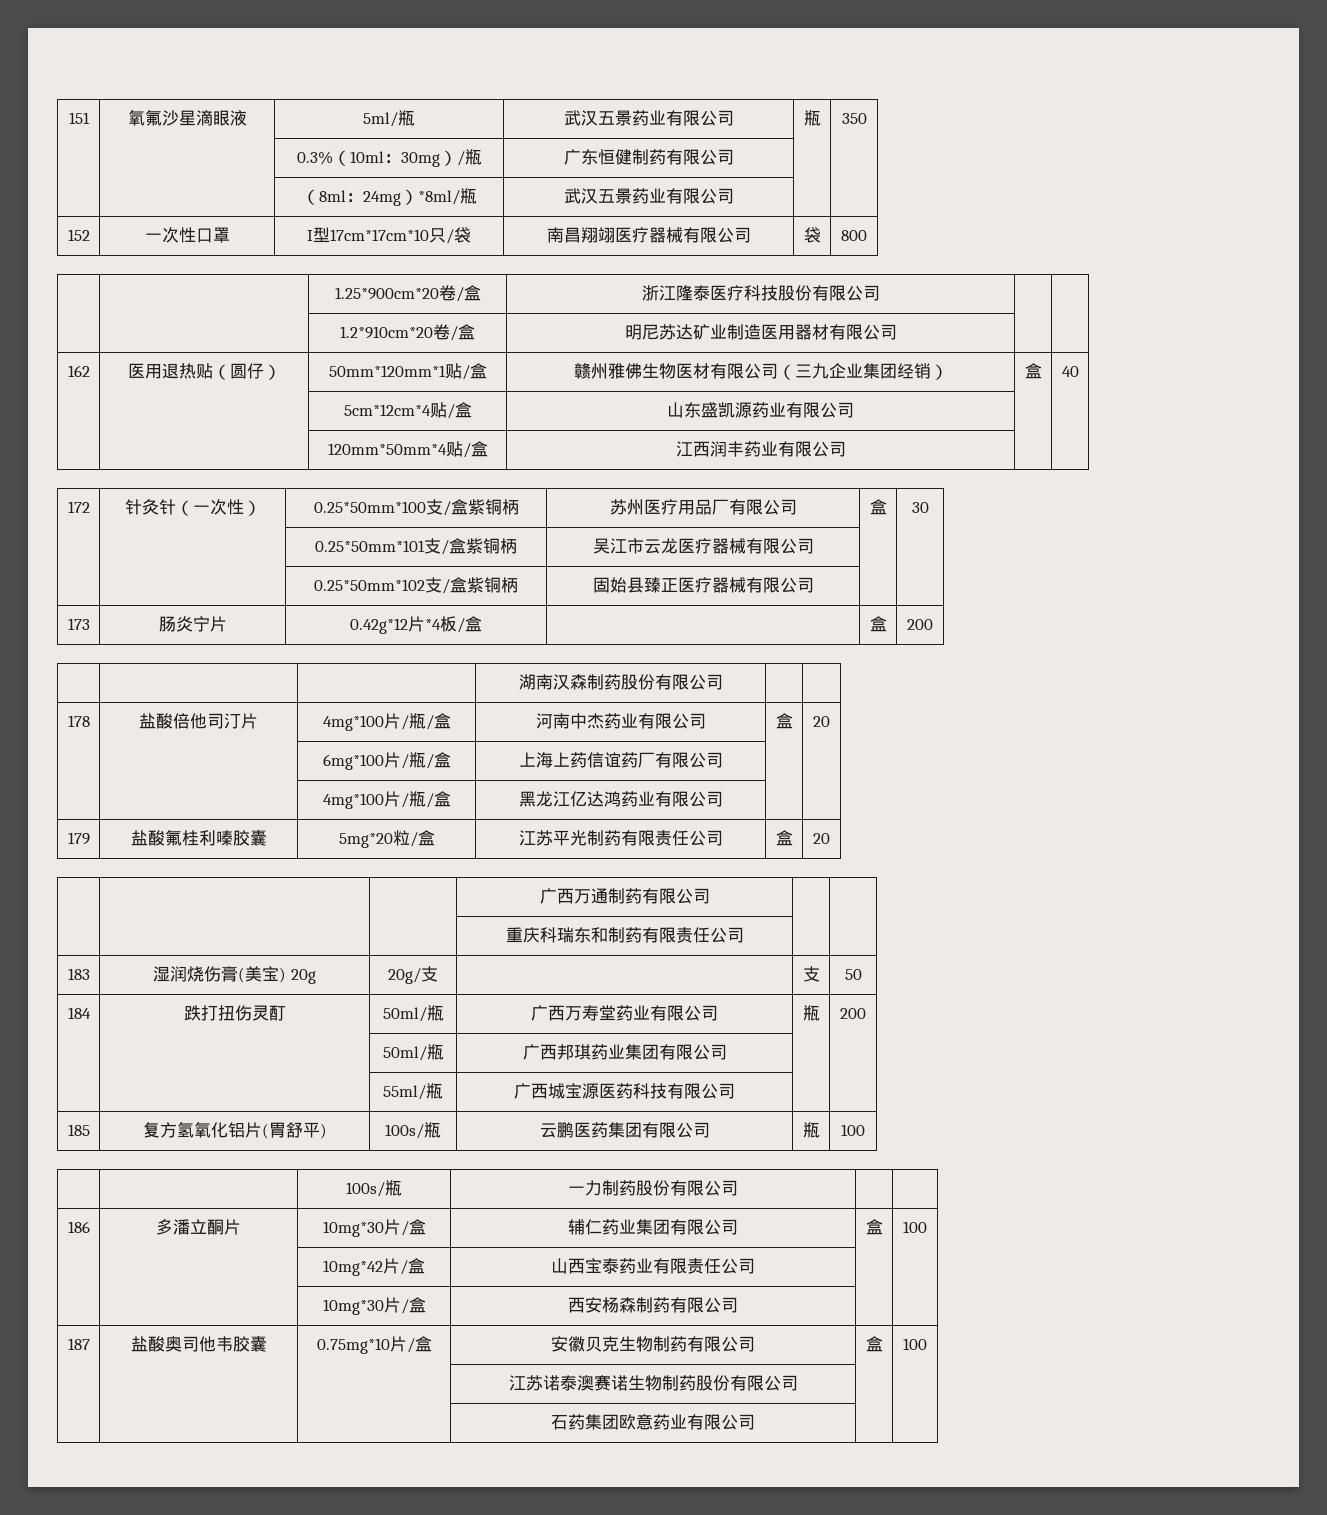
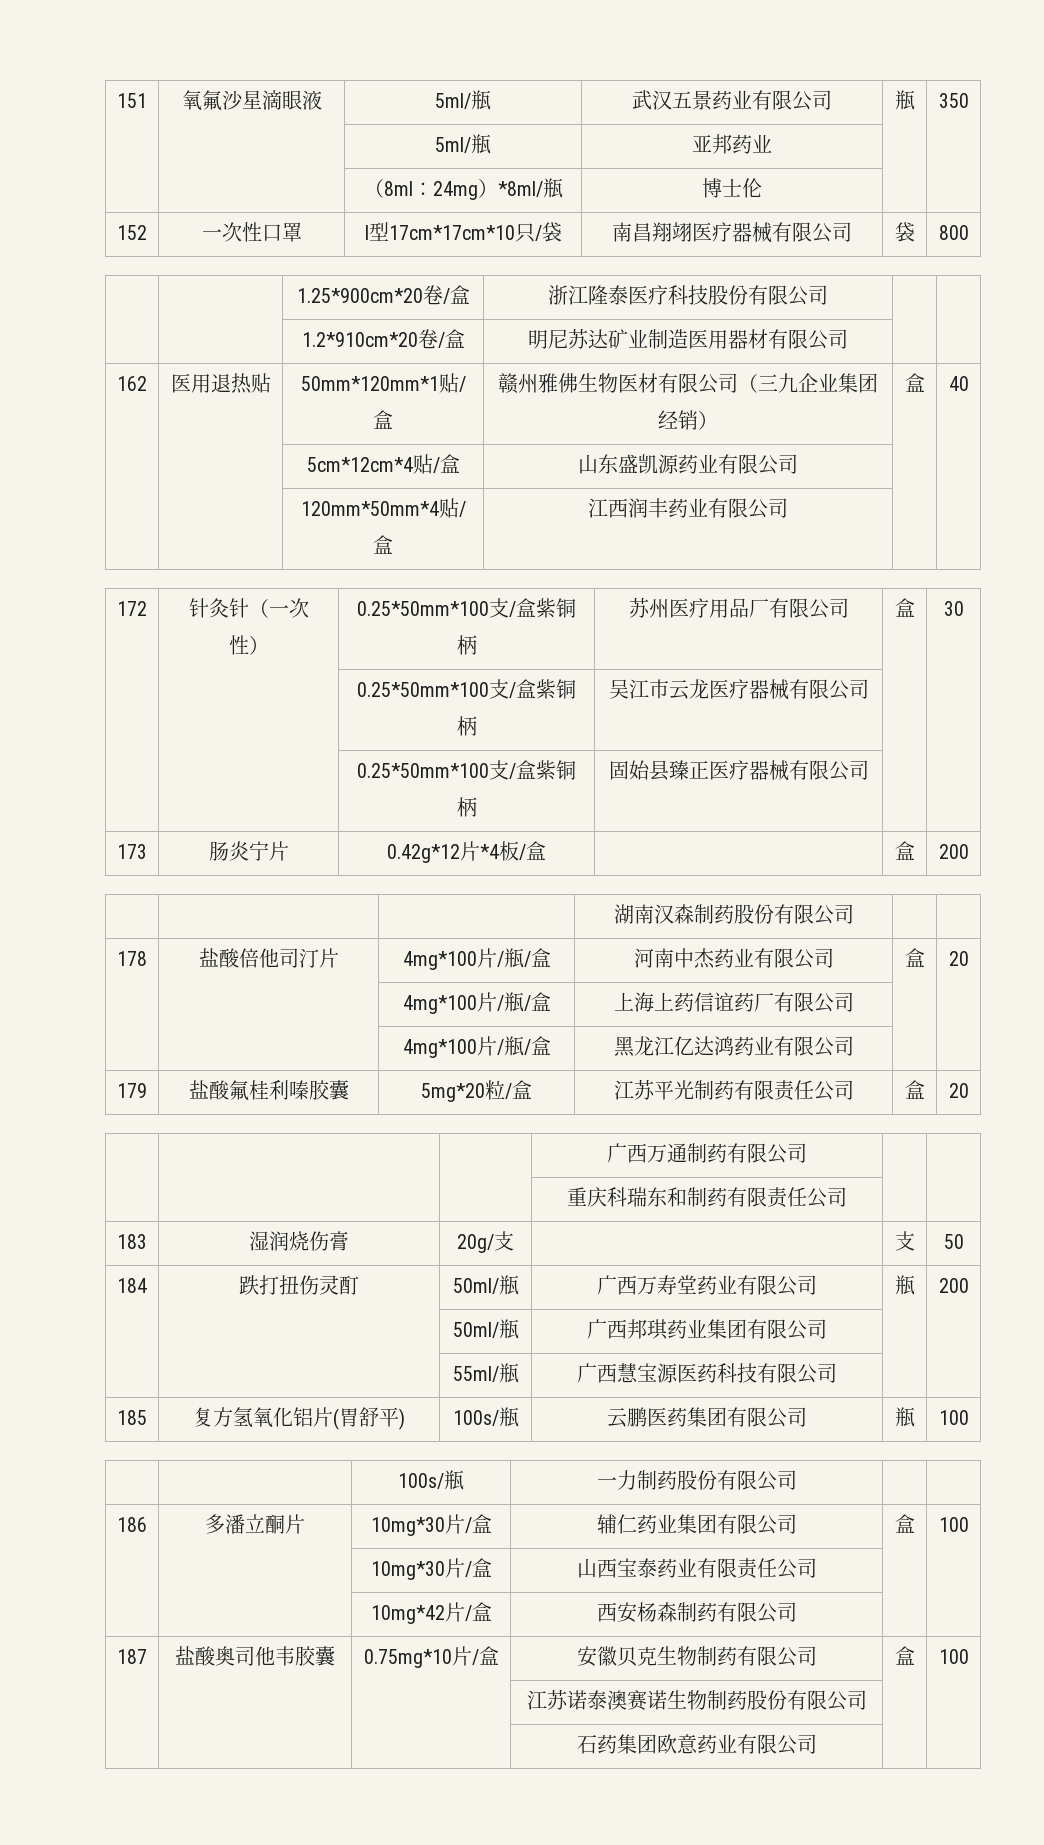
- | | 0.3%（10ml：30mg）/瓶 | 广东恒健制药有限公司 | |
+ | | 5ml/瓶 | 亚邦药业 | |
- | | （8ml：24mg）*8ml/瓶 | 武汉五景药业有限公司 | |
+ | | （8ml：24mg）*8ml/瓶 | 博士伦 | |
- 162 | 医用退热贴（圆仔） | 50mm*120mm*1贴/盒 | 赣州雅佛生物医材有限公司（三九企业集团经销） | 盒 | 40
+ 162 | 医用退热贴 | 50mm*120mm*1贴/盒 | 赣州雅佛生物医材有限公司（三九企业集团经销） | 盒 | 40
- | | 0.25*50mm*101支/盒紫铜柄 | 吴江市云龙医疗器械有限公司 | |
+ | | 0.25*50mm*100支/盒紫铜柄 | 吴江市云龙医疗器械有限公司 | |
- | | 0.25*50mm*102支/盒紫铜柄 | 固始县臻正医疗器械有限公司 | |
+ | | 0.25*50mm*100支/盒紫铜柄 | 固始县臻正医疗器械有限公司 | |
- | | 6mg*100片/瓶/盒 | 上海上药信谊药厂有限公司 | |
+ | | 4mg*100片/瓶/盒 | 上海上药信谊药厂有限公司 | |
- 183 | 湿润烧伤膏(美宝) 20g | 20g/支 | | 支 | 50
+ 183 | 湿润烧伤膏 | 20g/支 | | 支 | 50
- | | 55ml/瓶 | 广西城宝源医药科技有限公司 | |
+ | | 55ml/瓶 | 广西慧宝源医药科技有限公司 | |
- | | 10mg*42片/盒 | 山西宝泰药业有限责任公司 | |
+ | | 10mg*30片/盒 | 山西宝泰药业有限责任公司 | |
- | | 10mg*30片/盒 | 西安杨森制药有限公司 | |
+ | | 10mg*42片/盒 | 西安杨森制药有限公司 | |

